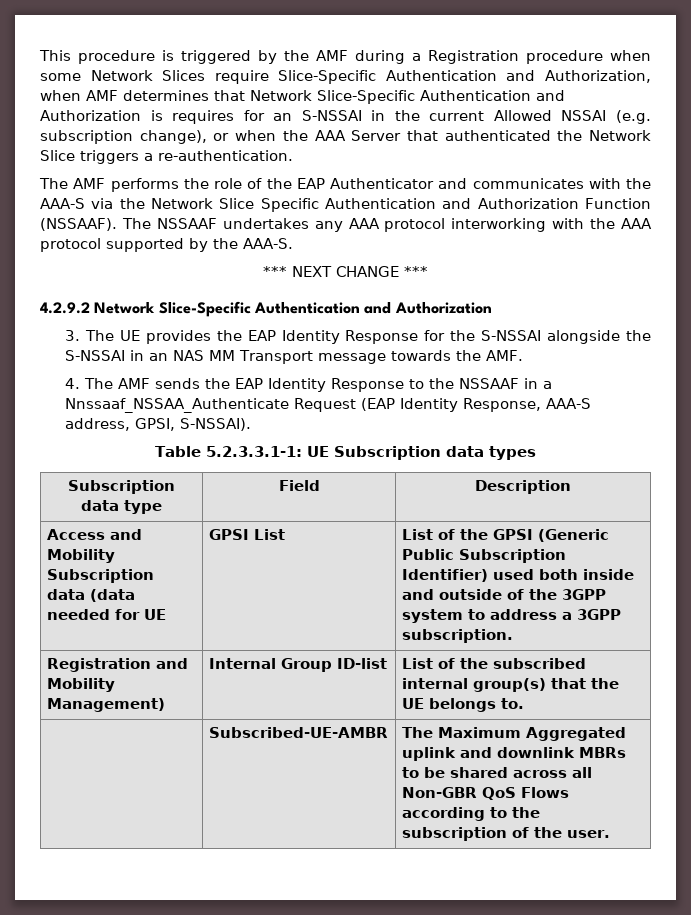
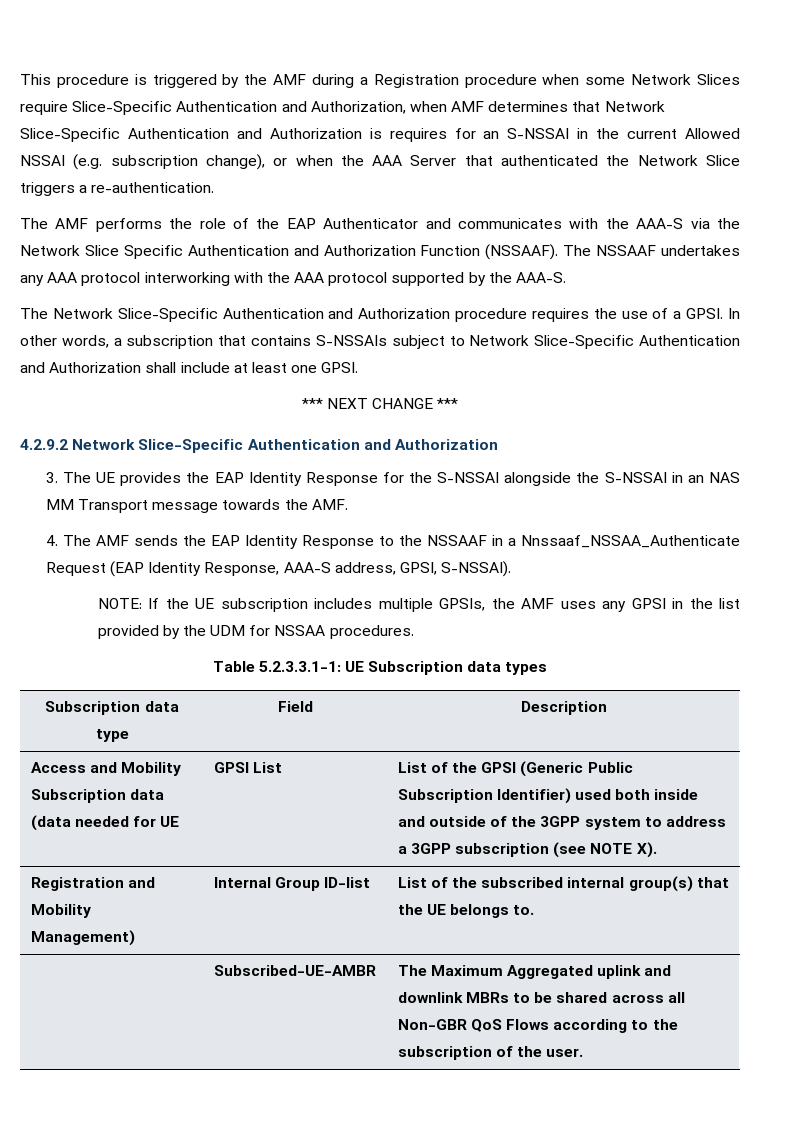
+ The Network Slice-Specific Authentication and Authorization procedure requires the use of a GPSI. In other words, a subscription that contains S-NSSAIs subject to Network Slice-Specific Authentication and Authorization shall include at least one GPSI.
+ NOTE: If the UE subscription includes multiple GPSIs, the AMF uses any GPSI in the list provided by the UDM for NSSAA procedures.
- Access and Mobility Subscription data (data needed for UE | GPSI List | List of the GPSI (Generic Public Subscription Identifier) used both inside and outside of the 3GPP system to address a 3GPP subscription.
+ Access and Mobility Subscription data (data needed for UE | GPSI List | List of the GPSI (Generic Public Subscription Identifier) used both inside and outside of the 3GPP system to address a 3GPP subscription (see NOTE X).

